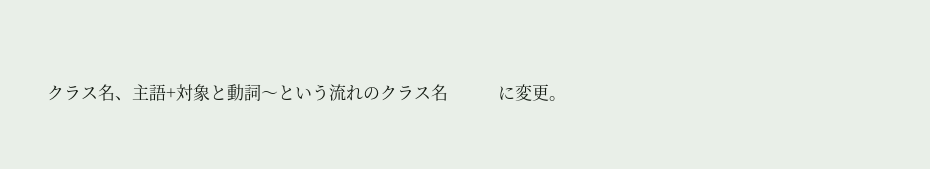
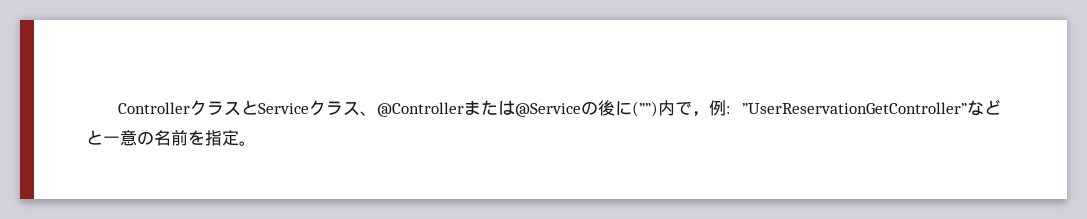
- クラス名、主語+対象と動詞～という流れのクラス名に変更。
+ ControllerクラスとServiceクラス、@Controllerまたは@Serviceの後に(””)内で，例: ”UserReservationGetController”などと一意の名前を指定。

